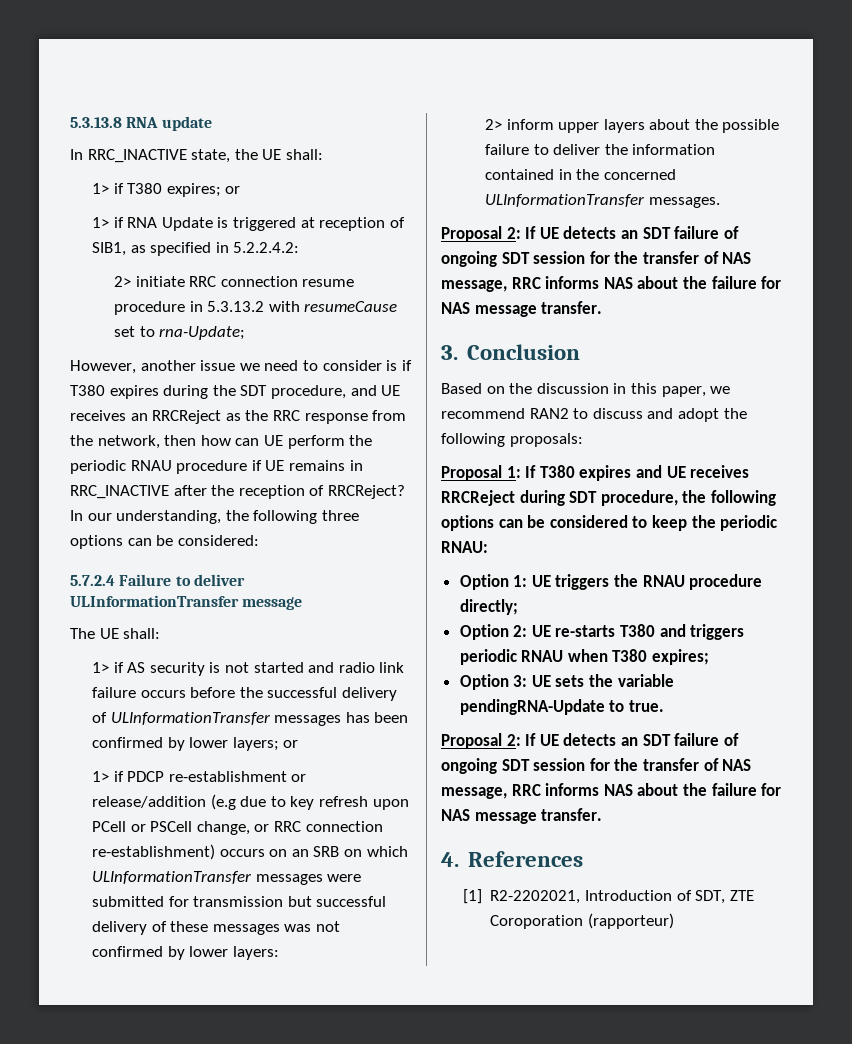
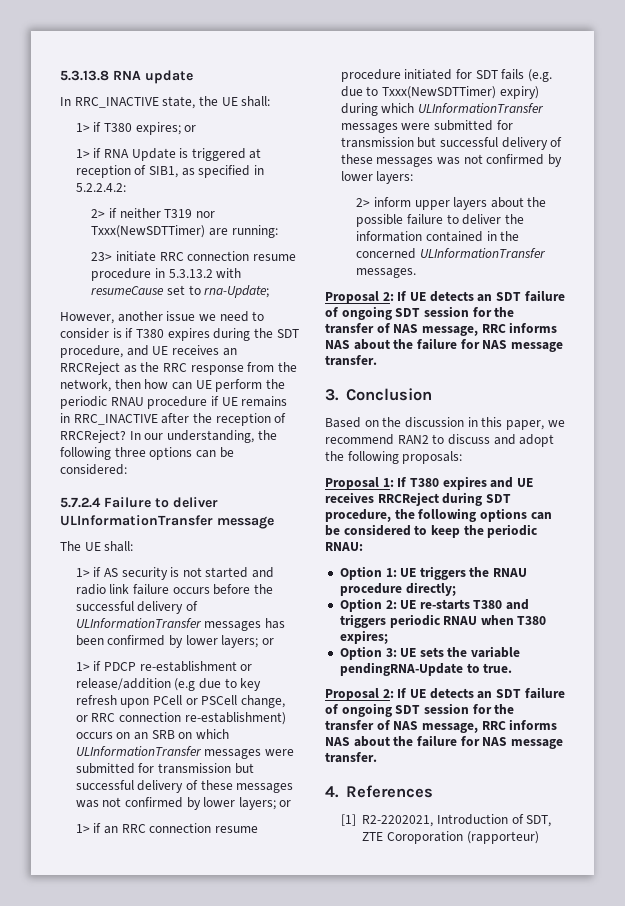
- 2> initiate RRC connection resume procedure in 5.3.13.2 with resumeCause set to rna-Update;
+ 2> if neither T319 nor Txxx(NewSDTTimer) are running:
+ 23> initiate RRC connection resume procedure in 5.3.13.2 with resumeCause set to rna-Update;
- 1> if PDCP re-establishment or release/addition (e.g due to key refresh upon PCell or PSCell change, or RRC connection re-establishment) occurs on an SRB on which ULInformationTransfer messages were submitted for transmission but successful delivery of these messages was not confirmed by lower layers:
+ 1> if PDCP re-establishment or release/addition (e.g due to key refresh upon PCell or PSCell change, or RRC connection re-establishment) occurs on an SRB on which ULInformationTransfer messages were submitted for transmission but successful delivery of these messages was not confirmed by lower layers; or
+ 1> if an RRC connection resume procedure initiated for SDT fails (e.g. due to Txxx(NewSDTTimer) expiry) during which ULInformationTransfer messages were submitted for transmission but successful delivery of these messages was not confirmed by lower layers:

